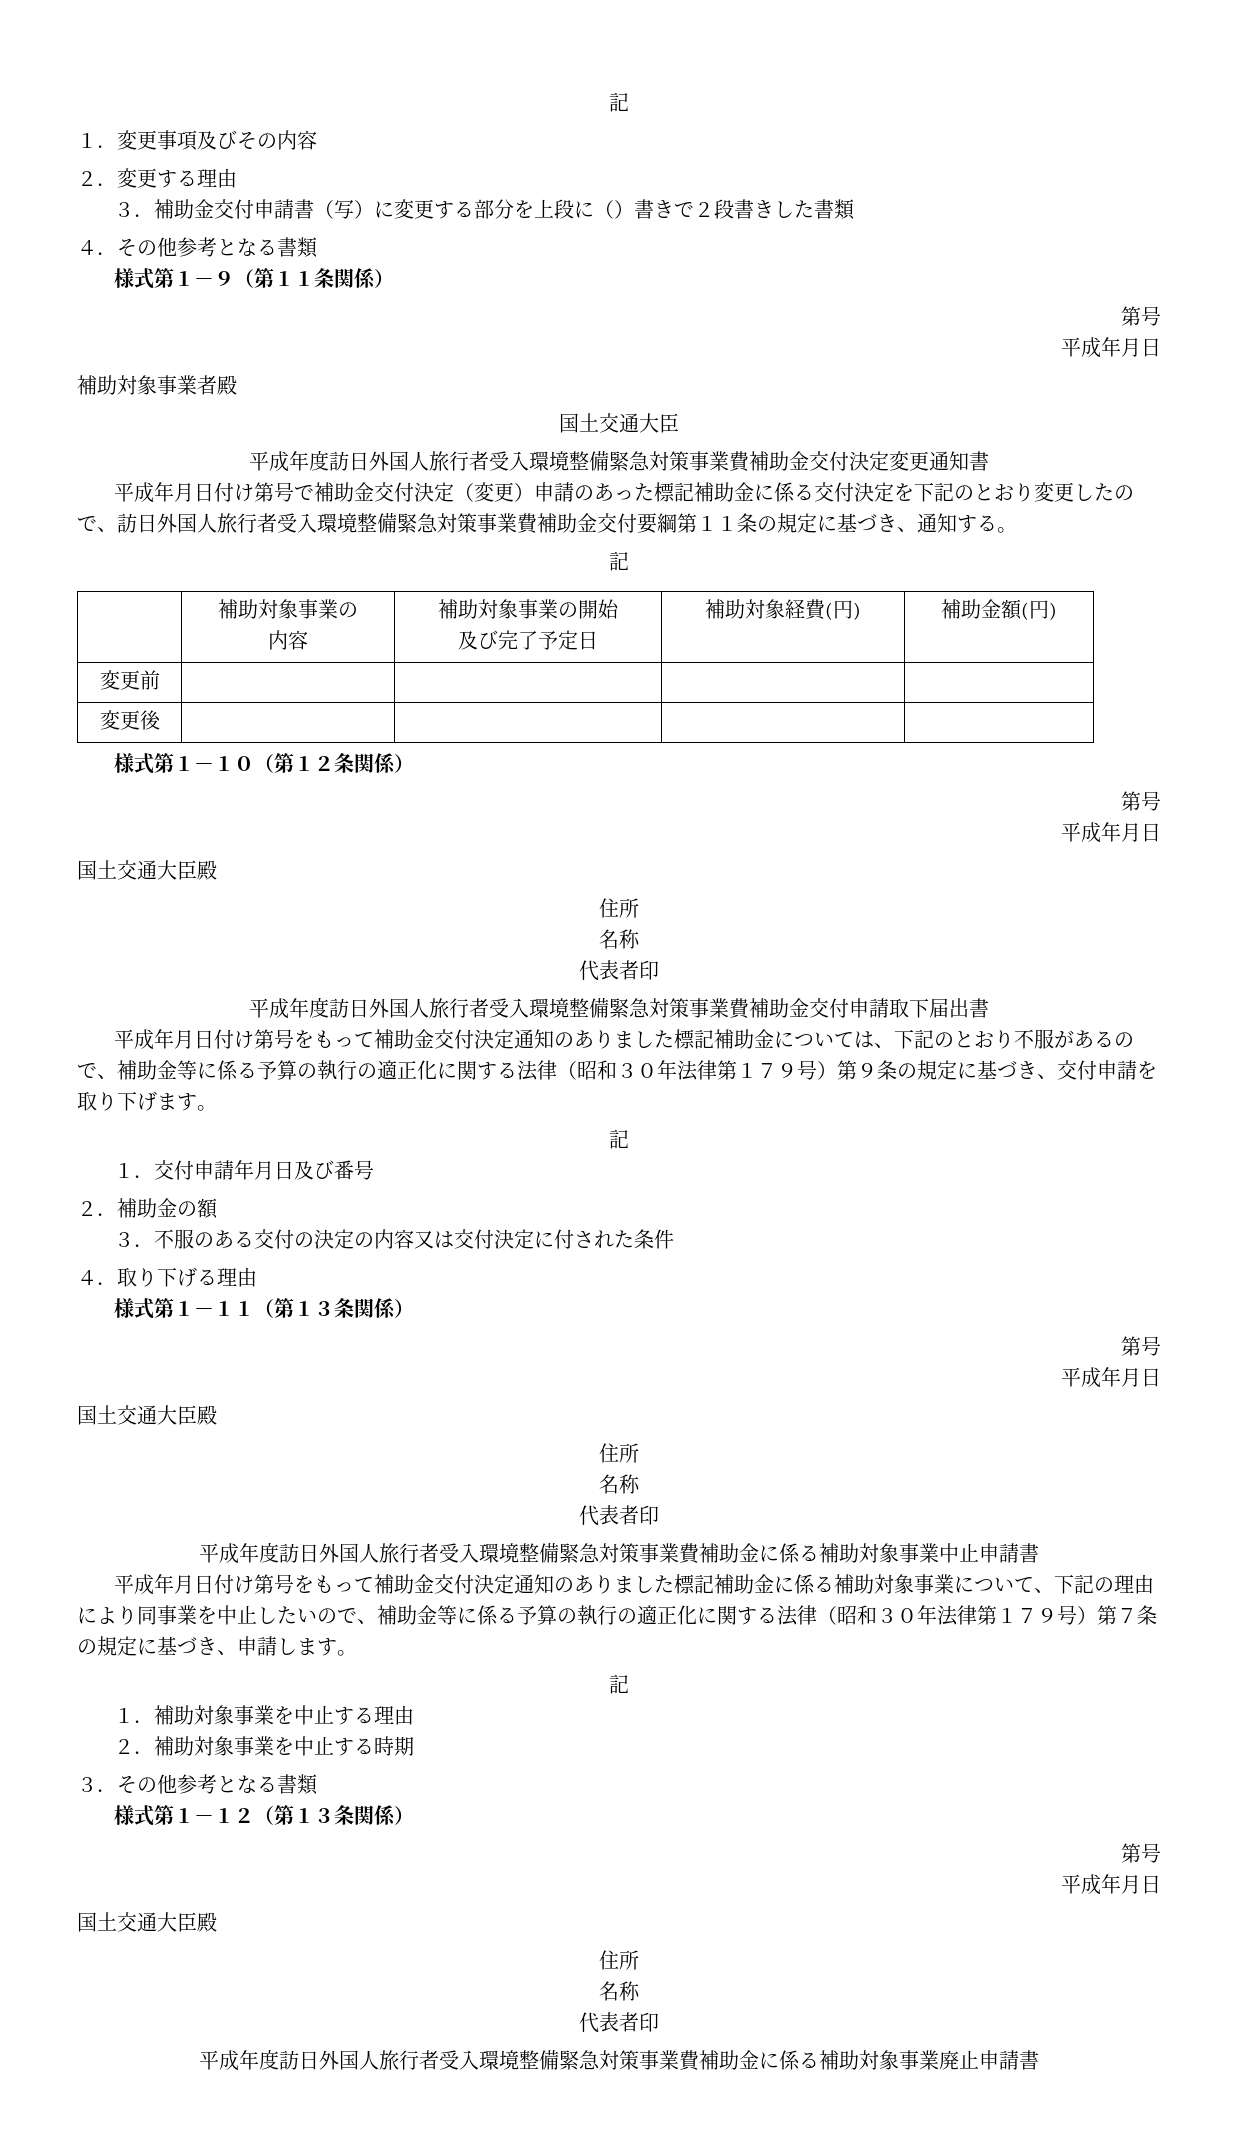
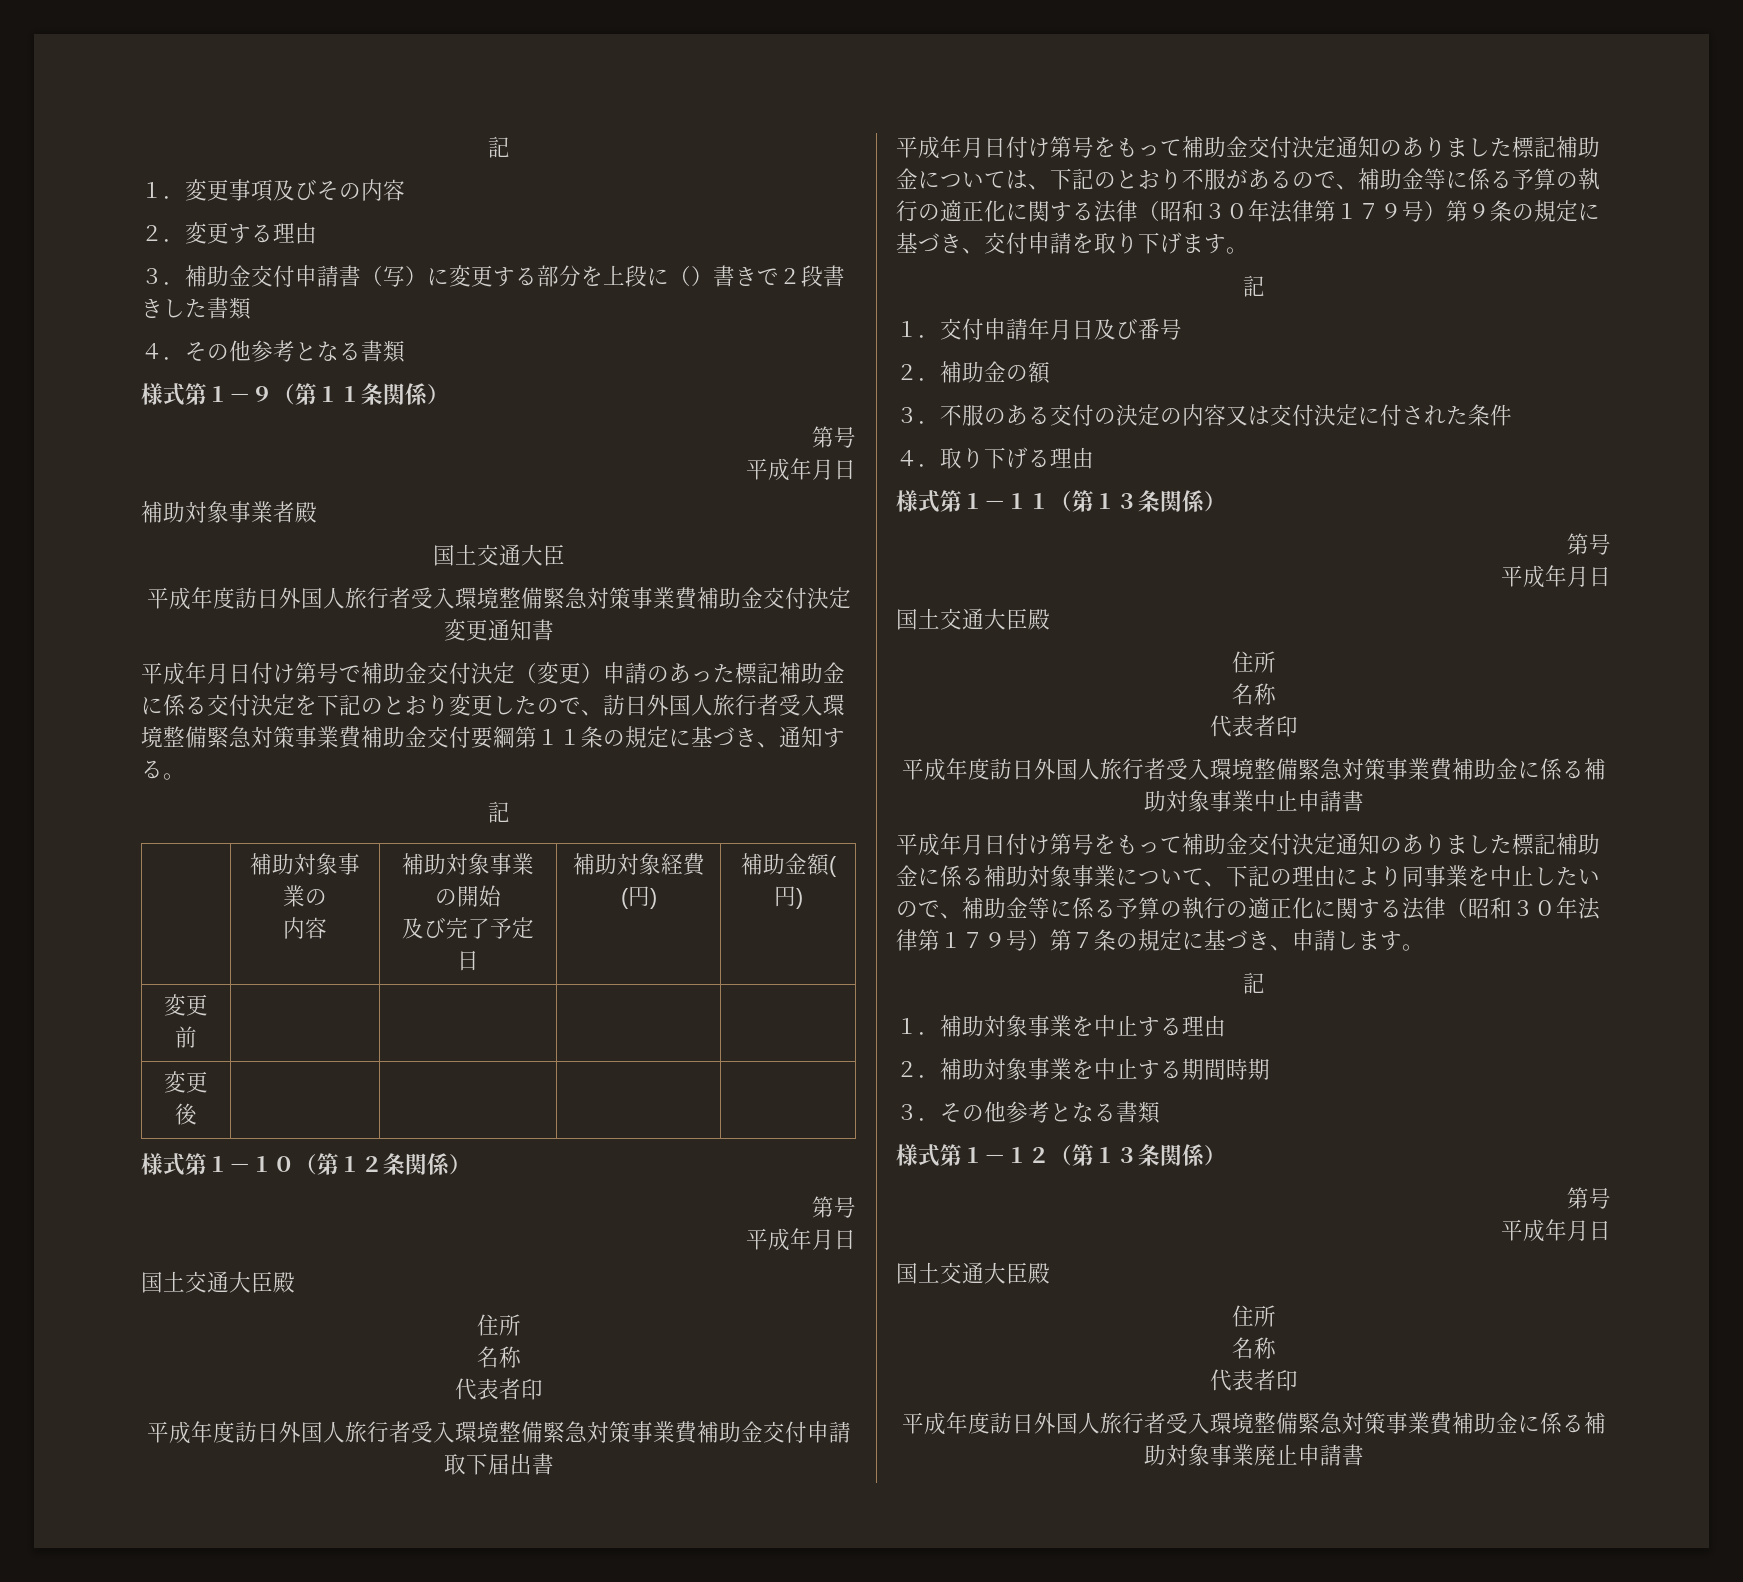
- ２．補助対象事業を中止する時期
+ ２．補助対象事業を中止する期間時期

